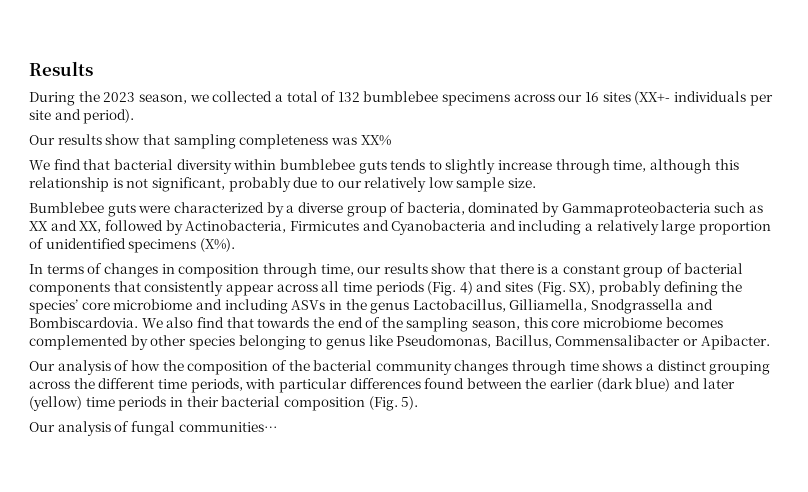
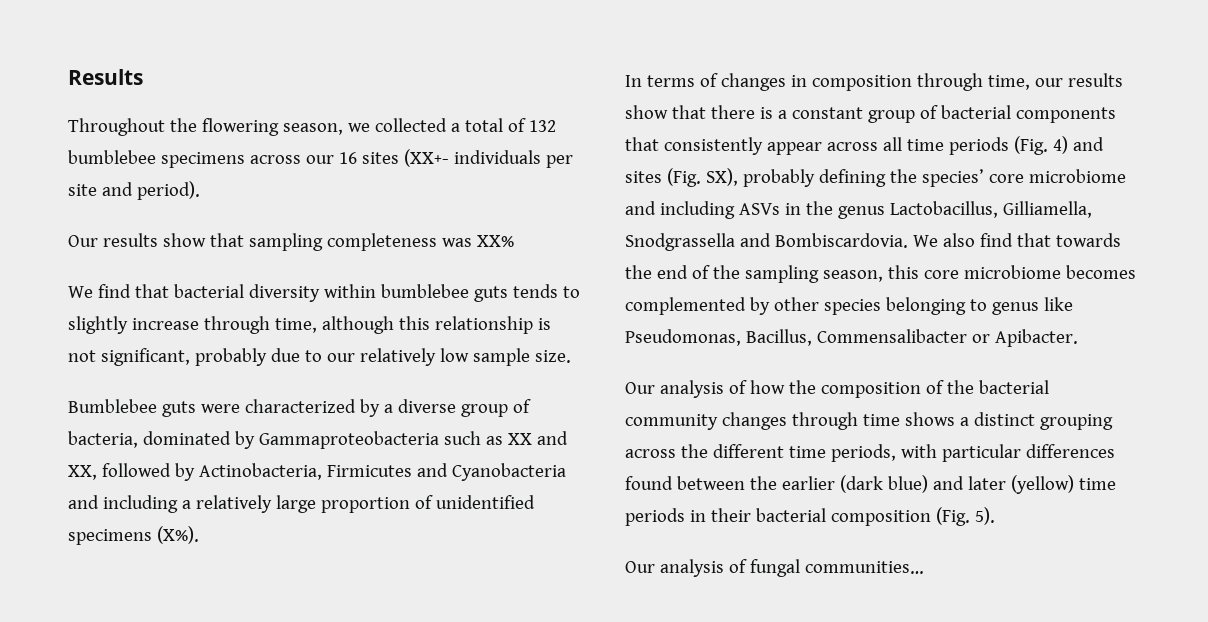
- During the 2023 season, we collected a total of 132 bumblebee specimens across our 16 sites (XX+- individuals per site and period).
+ Throughout the flowering season, we collected a total of 132 bumblebee specimens across our 16 sites (XX+- individuals per site and period).

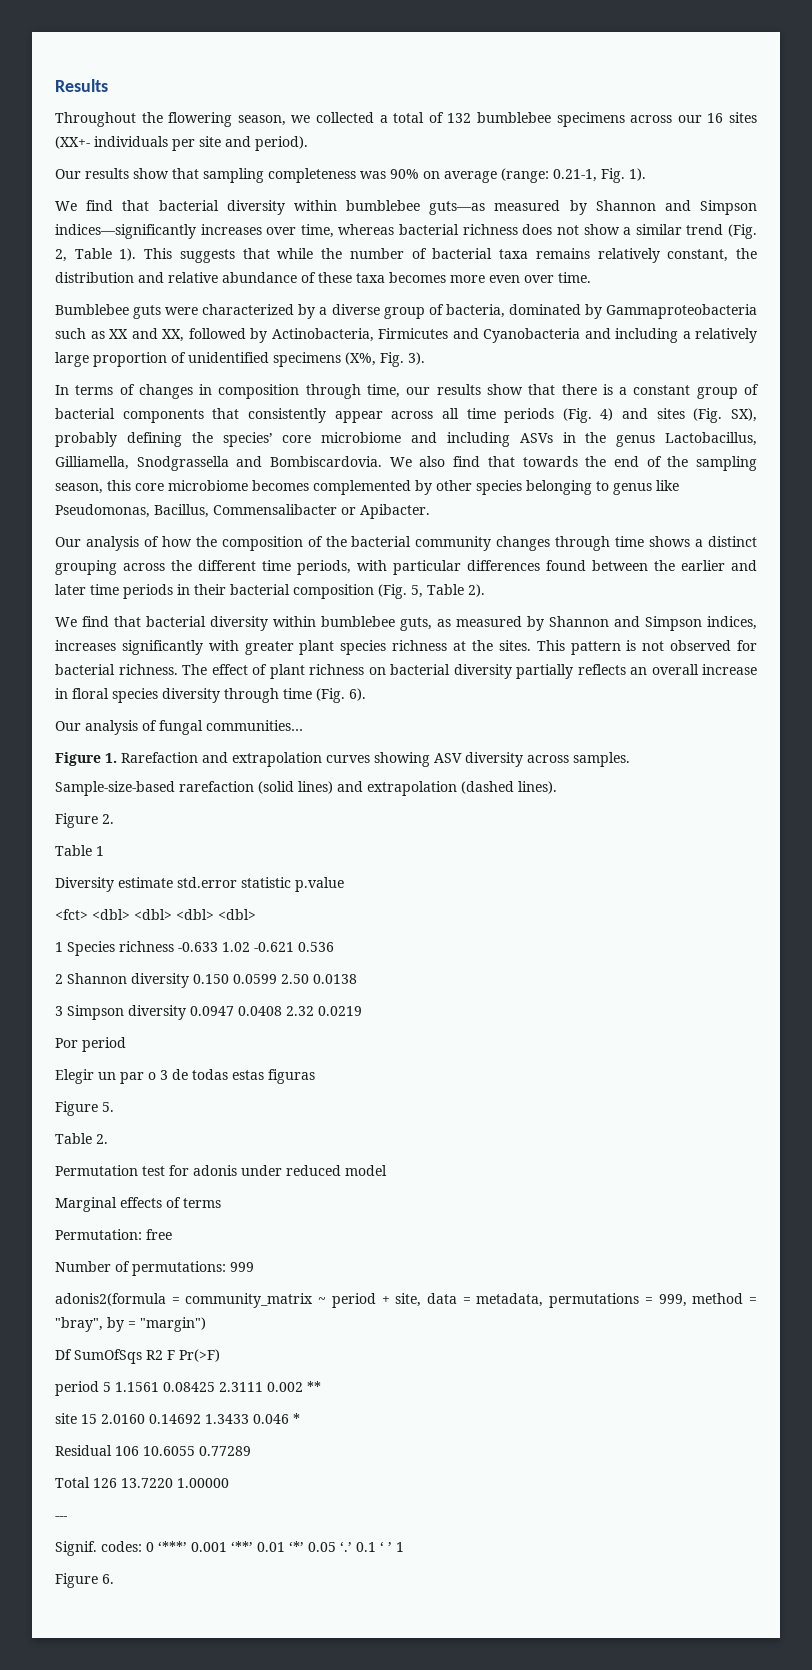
- Our results show that sampling completeness was XX%
- We find that bacterial diversity within bumblebee guts tends to slightly increase through time, although this relationship is not significant, probably due to our relatively low sample size.
+ Our results show that sampling completeness was 90% on average (range: 0.21-1, Fig. 1).
+ We find that bacterial diversity within bumblebee guts—as measured by Shannon and Simpson indices—significantly increases over time, whereas bacterial richness does not show a similar trend (Fig. 2, Table 1). This suggests that while the number of bacterial taxa remains relatively constant, the distribution and relative abundance of these taxa becomes more even over time.
- Bumblebee guts were characterized by a diverse group of bacteria, dominated by Gammaproteobacteria such as XX and XX, followed by Actinobacteria, Firmicutes and Cyanobacteria and including a relatively large proportion of unidentified specimens (X%).
+ Bumblebee guts were characterized by a diverse group of bacteria, dominated by Gammaproteobacteria such as XX and XX, followed by Actinobacteria, Firmicutes and Cyanobacteria and including a relatively large proportion of unidentified specimens (X%, Fig. 3).
- Our analysis of how the composition of the bacterial community changes through time shows a distinct grouping across the different time periods, with particular differences found between the earlier (dark blue) and later (yellow) time periods in their bacterial composition (Fig. 5).
+ Our analysis of how the composition of the bacterial community changes through time shows a distinct grouping across the different time periods, with particular differences found between the earlier and later time periods in their bacterial composition (Fig. 5, Table 2).
+ We find that bacterial diversity within bumblebee guts, as measured by Shannon and Simpson indices, increases significantly with greater plant species richness at the sites. This pattern is not observed for bacterial richness. The effect of plant richness on bacterial diversity partially reflects an overall increase in floral species diversity through time (Fig. 6).
+ Figure 1. Rarefaction and extrapolation curves showing ASV diversity across samples.
+ Sample-size-based rarefaction (solid lines) and extrapolation (dashed lines).
+ Figure 2.
+ Table 1
+ Diversity estimate std.error statistic p.value
+ <fct> <dbl> <dbl> <dbl> <dbl>
+ 1 Species richness -0.633 1.02 -0.621 0.536
+ 2 Shannon diversity 0.150 0.0599 2.50 0.0138
+ 3 Simpson diversity 0.0947 0.0408 2.32 0.0219
+ Por period
+ Elegir un par o 3 de todas estas figuras
+ Figure 5.
+ Table 2.
+ Permutation test for adonis under reduced model
+ Marginal effects of terms
+ Permutation: free
+ Number of permutations: 999
+ adonis2(formula = community_matrix ~ period + site, data = metadata, permutations = 999, method = "bray", by = "margin")
+ Df SumOfSqs R2 F Pr(>F)
+ period 5 1.1561 0.08425 2.3111 0.002 **
+ site 15 2.0160 0.14692 1.3433 0.046 *
+ Residual 106 10.6055 0.77289
+ Total 126 13.7220 1.00000
+ ---
+ Signif. codes: 0 ‘***’ 0.001 ‘**’ 0.01 ‘*’ 0.05 ‘.’ 0.1 ‘ ’ 1
+ Figure 6.

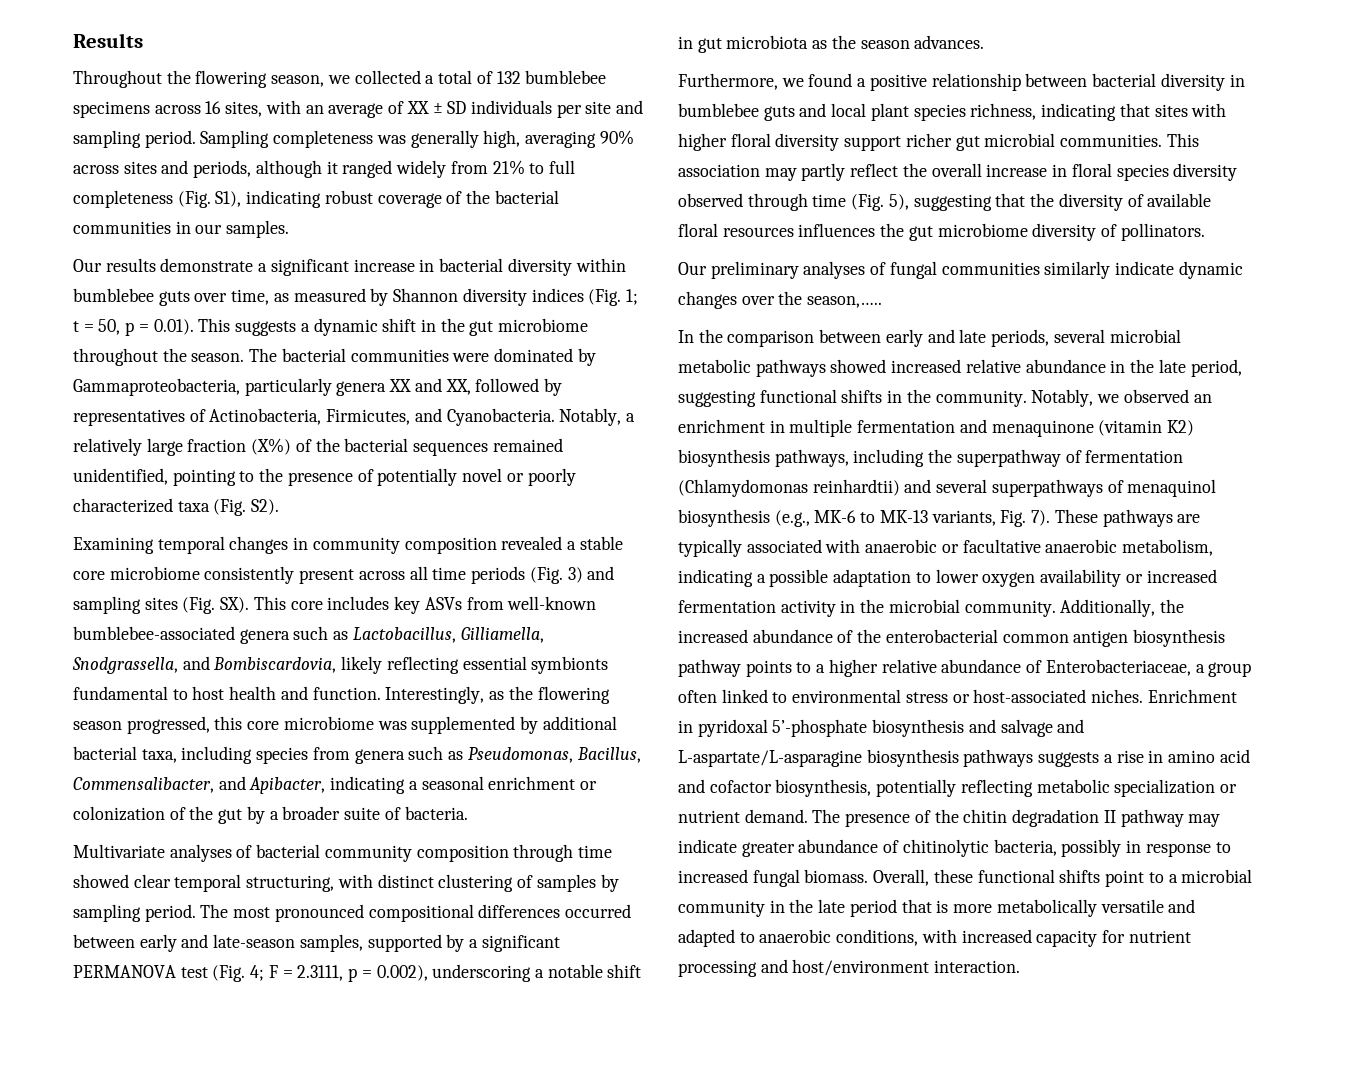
- Throughout the flowering season, we collected a total of 132 bumblebee specimens across our 16 sites (XX+- individuals per site and period).
- Our results show that sampling completeness was 90% on average (range: 0.21-1, Fig. 1).
- We find that bacterial diversity within bumblebee guts—as measured by Shannon and Simpson indices—significantly increases over time, whereas bacterial richness does not show a similar trend (Fig. 2, Table 1). This suggests that while the number of bacterial taxa remains relatively constant, the distribution and relative abundance of these taxa becomes more even over time.
- Bumblebee guts were characterized by a diverse group of bacteria, dominated by Gammaproteobacteria such as XX and XX, followed by Actinobacteria, Firmicutes and Cyanobacteria and including a relatively large proportion of unidentified specimens (X%, Fig. 3).
- In terms of changes in composition through time, our results show that there is a constant group of bacterial components that consistently appear across all time periods (Fig. 4) and sites (Fig. SX), probably defining the species’ core microbiome and including ASVs in the genus Lactobacillus, Gilliamella, Snodgrassella and Bombiscardovia. We also find that towards the end of the sampling season, this core microbiome becomes complemented by other species belonging to genus like Pseudomonas, Bacillus, Commensalibacter or Apibacter.
- Our analysis of how the composition of the bacterial community changes through time shows a distinct grouping across the different time periods, with particular differences found between the earlier and later time periods in their bacterial composition (Fig. 5, Table 2).
- We find that bacterial diversity within bumblebee guts, as measured by Shannon and Simpson indices, increases significantly with greater plant species richness at the sites. This pattern is not observed for bacterial richness. The effect of plant richness on bacterial diversity partially reflects an overall increase in floral species diversity through time (Fig. 6).
- Our analysis of fungal communities…
- Figure 1. Rarefaction and extrapolation curves showing ASV diversity across samples.
- Sample-size-based rarefaction (solid lines) and extrapolation (dashed lines).
- Figure 2.
- Table 1
- Diversity estimate std.error statistic p.value
- <fct> <dbl> <dbl> <dbl> <dbl>
- 1 Species richness -0.633 1.02 -0.621 0.536
- 2 Shannon diversity 0.150 0.0599 2.50 0.0138
- 3 Simpson diversity 0.0947 0.0408 2.32 0.0219
- Por period
- Elegir un par o 3 de todas estas figuras
- Figure 5.
- Table 2.
- Permutation test for adonis under reduced model
- Marginal effects of terms
- Permutation: free
- Number of permutations: 999
- adonis2(formula = community_matrix ~ period + site, data = metadata, permutations = 999, method = "bray", by = "margin")
- Df SumOfSqs R2 F Pr(>F)
- period 5 1.1561 0.08425 2.3111 0.002 **
- site 15 2.0160 0.14692 1.3433 0.046 *
- Residual 106 10.6055 0.77289
- Total 126 13.7220 1.00000
- ---
- Signif. codes: 0 ‘***’ 0.001 ‘**’ 0.01 ‘*’ 0.05 ‘.’ 0.1 ‘ ’ 1
- Figure 6.
+ Throughout the flowering season, we collected a total of 132 bumblebee specimens across 16 sites, with an average of XX ± SD individuals per site and sampling period. Sampling completeness was generally high, averaging 90% across sites and periods, although it ranged widely from 21% to full completeness (Fig. S1), indicating robust coverage of the bacterial communities in our samples.
+ Our results demonstrate a significant increase in bacterial diversity within bumblebee guts over time, as measured by Shannon diversity indices (Fig. 1; t = 50, p = 0.01). This suggests a dynamic shift in the gut microbiome throughout the season. The bacterial communities were dominated by Gammaproteobacteria, particularly genera XX and XX, followed by representatives of Actinobacteria, Firmicutes, and Cyanobacteria. Notably, a relatively large fraction (X%) of the bacterial sequences remained unidentified, pointing to the presence of potentially novel or poorly characterized taxa (Fig. S2).
+ Examining temporal changes in community composition revealed a stable core microbiome consistently present across all time periods (Fig. 3) and sampling sites (Fig. SX). This core includes key ASVs from well-known bumblebee-associated genera such as Lactobacillus, Gilliamella, Snodgrassella, and Bombiscardovia, likely reflecting essential symbionts fundamental to host health and function. Interestingly, as the flowering season progressed, this core microbiome was supplemented by additional bacterial taxa, including species from genera such as Pseudomonas, Bacillus, Commensalibacter, and Apibacter, indicating a seasonal enrichment or colonization of the gut by a broader suite of bacteria.
+ Multivariate analyses of bacterial community composition through time showed clear temporal structuring, with distinct clustering of samples by sampling period. The most pronounced compositional differences occurred between early and late-season samples, supported by a significant PERMANOVA test (Fig. 4; F = 2.3111, p = 0.002), underscoring a notable shift in gut microbiota as the season advances.
+ Furthermore, we found a positive relationship between bacterial diversity in bumblebee guts and local plant species richness, indicating that sites with higher floral diversity support richer gut microbial communities. This association may partly reflect the overall increase in floral species diversity observed through time (Fig. 5), suggesting that the diversity of available floral resources influences the gut microbiome diversity of pollinators.
+ Our preliminary analyses of fungal communities similarly indicate dynamic changes over the season,…..
+ In the comparison between early and late periods, several microbial metabolic pathways showed increased relative abundance in the late period, suggesting functional shifts in the community. Notably, we observed an enrichment in multiple fermentation and menaquinone (vitamin K2) biosynthesis pathways, including the superpathway of fermentation (Chlamydomonas reinhardtii) and several superpathways of menaquinol biosynthesis (e.g., MK-6 to MK-13 variants, Fig. 7). These pathways are typically associated with anaerobic or facultative anaerobic metabolism, indicating a possible adaptation to lower oxygen availability or increased fermentation activity in the microbial community. Additionally, the increased abundance of the enterobacterial common antigen biosynthesis pathway points to a higher relative abundance of Enterobacteriaceae, a group often linked to environmental stress or host-associated niches. Enrichment in pyridoxal 5’-phosphate biosynthesis and salvage and L-aspartate/L-asparagine biosynthesis pathways suggests a rise in amino acid and cofactor biosynthesis, potentially reflecting metabolic specialization or nutrient demand. The presence of the chitin degradation II pathway may indicate greater abundance of chitinolytic bacteria, possibly in response to increased fungal biomass. Overall, these functional shifts point to a microbial community in the late period that is more metabolically versatile and adapted to anaerobic conditions, with increased capacity for nutrient processing and host/environment interaction.

